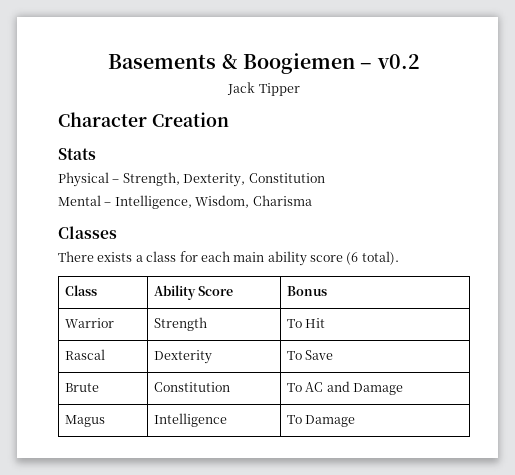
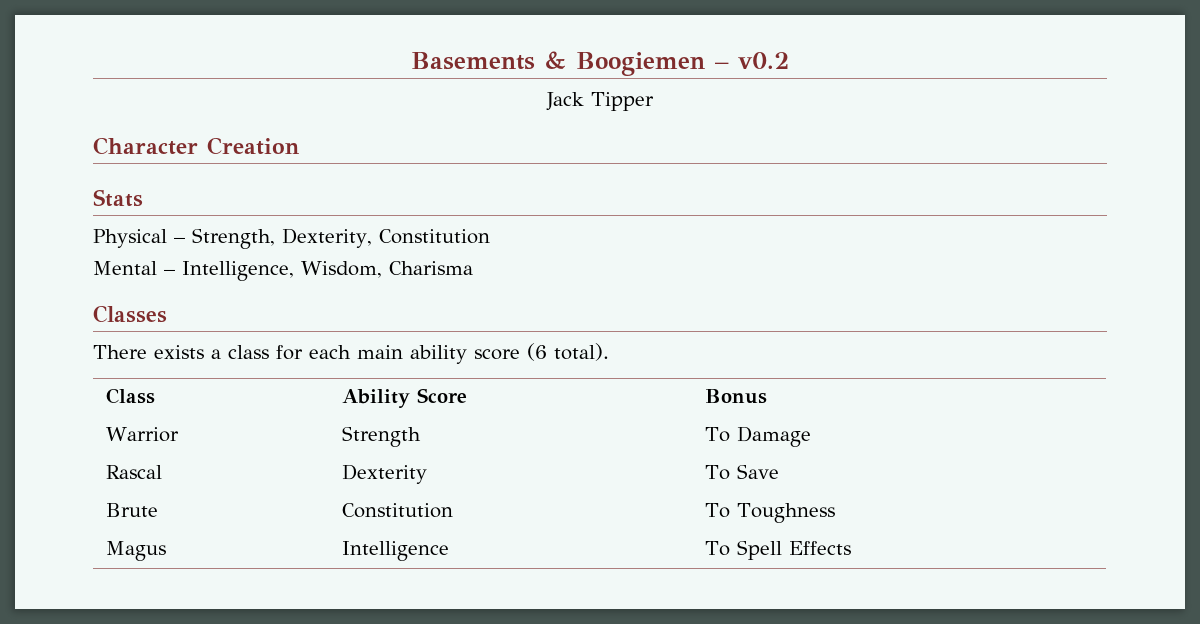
- Warrior | Strength | To Hit
+ Warrior | Strength | To Damage
- Brute | Constitution | To AC and Damage
+ Brute | Constitution | To Toughness
- Magus | Intelligence | To Damage
+ Magus | Intelligence | To Spell Effects

